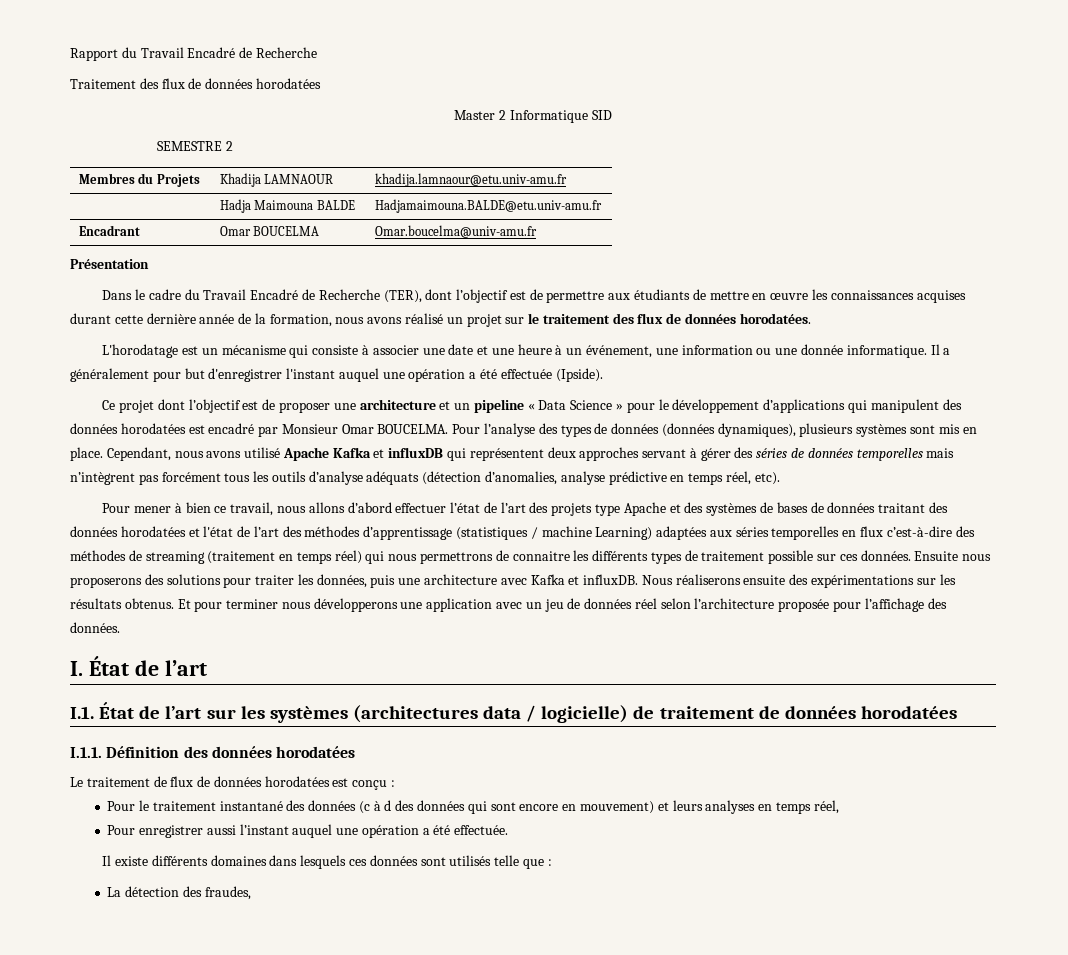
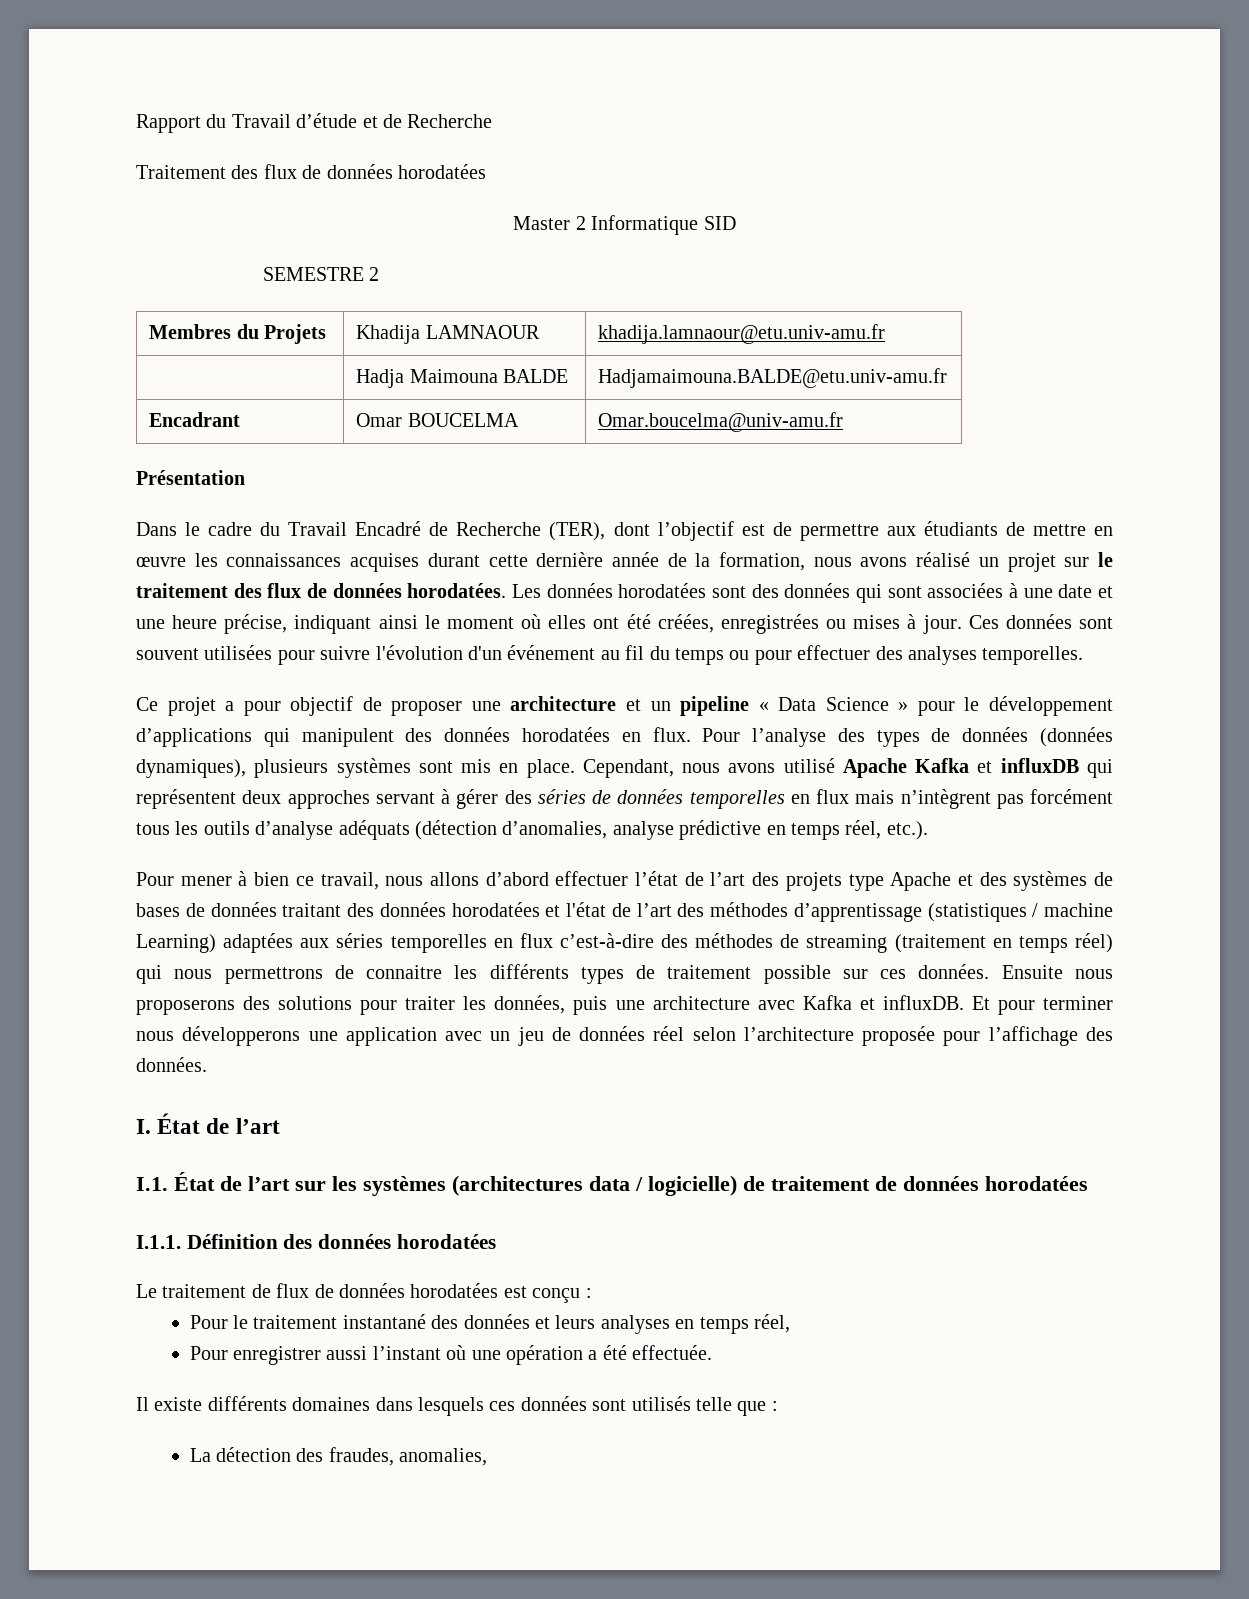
- Rapport du Travail Encadré de Recherche
+ Rapport du Travail d’étude et de Recherche
- Dans le cadre du Travail Encadré de Recherche (TER), dont l’objectif est de permettre aux étudiants de mettre en œuvre les connaissances acquises durant cette dernière année de la formation, nous avons réalisé un projet sur le traitement des flux de données horodatées.
- L'horodatage est un mécanisme qui consiste à associer une date et une heure à un événement, une information ou une donnée informatique. Il a généralement pour but d'enregistrer l'instant auquel une opération a été effectuée (Ipside).
+ Dans le cadre du Travail Encadré de Recherche (TER), dont l’objectif est de permettre aux étudiants de mettre en œuvre les connaissances acquises durant cette dernière année de la formation, nous avons réalisé un projet sur le traitement des flux de données horodatées. Les données horodatées sont des données qui sont associées à une date et une heure précise, indiquant ainsi le moment où elles ont été créées, enregistrées ou mises à jour. Ces données sont souvent utilisées pour suivre l'évolution d'un événement au fil du temps ou pour effectuer des analyses temporelles.
- Ce projet dont l’objectif est de proposer une architecture et un pipeline « Data Science » pour le développement d’applications qui manipulent des données horodatées est encadré par Monsieur Omar BOUCELMA.
+ Ce projet a pour objectif de proposer une architecture et un pipeline « Data Science » pour le développement d’applications qui manipulent des données horodatées en flux.
- Cependant, nous avons utilisé Apache Kafka et influxDB qui représentent deux approches servant à gérer des séries de données temporelles mais n’intègrent pas forcément tous les outils d’analyse adéquats (détection d’anomalies, analyse prédictive en temps réel, etc).
+ Cependant, nous avons utilisé Apache Kafka et influxDB qui représentent deux approches servant à gérer des séries de données temporelles en flux mais n’intègrent pas forcément tous les outils d’analyse adéquats (détection d’anomalies, analyse prédictive en temps réel, etc.).
- Nous réaliserons ensuite des expérimentations sur les résultats obtenus.
- Pour le traitement instantané des données (c à d des données qui sont encore en mouvement) et leurs analyses en temps réel,
+ Pour le traitement instantané des données et leurs analyses en temps réel,
- Pour enregistrer aussi l’instant auquel une opération a été effectuée.
+ Pour enregistrer aussi l’instant où une opération a été effectuée.
- La détection des fraudes,
+ La détection des fraudes, anomalies,

